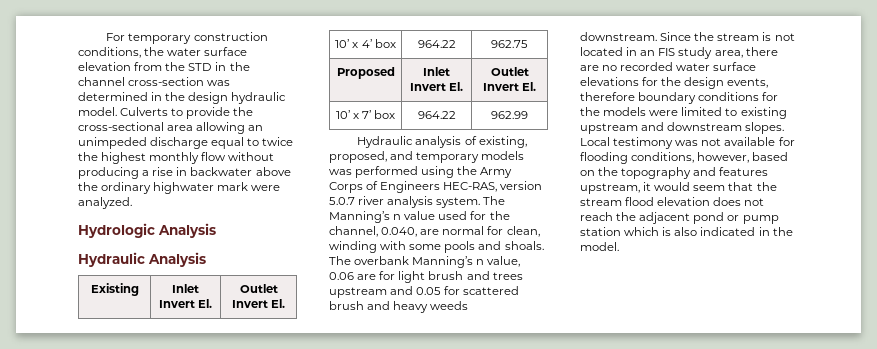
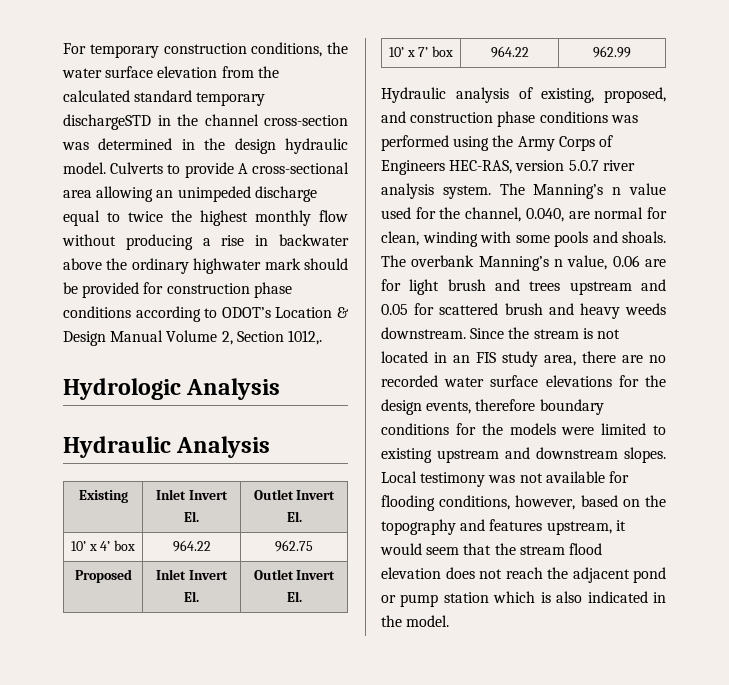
- For temporary construction conditions, the water surface elevation from the STD in the channel cross-section was determined in the design hydraulic model.
+ For temporary construction conditions, the water surface elevation from the calculated standard temporary dischargeSTD in the channel cross-section was determined in the design hydraulic model.
- Culverts to provide the cross-sectional area allowing an unimpeded discharge equal to twice the highest monthly flow without producing a rise in backwater above the ordinary highwater mark were analyzed.
+ Culverts to provide A cross-sectional area allowing an unimpeded discharge equal to twice the highest monthly flow without producing a rise in backwater above the ordinary highwater mark should be provided for construction phase conditions according to ODOT’s Location & Design Manual Volume 2, Section 1012,.
- Hydraulic analysis of existing, proposed, and temporary models was performed using the Army Corps of Engineers HEC-RAS, version 5.0.7 river analysis system.
+ Hydraulic analysis of existing, proposed, and construction phase conditions was performed using the Army Corps of Engineers HEC-RAS, version 5.0.7 river analysis system.

